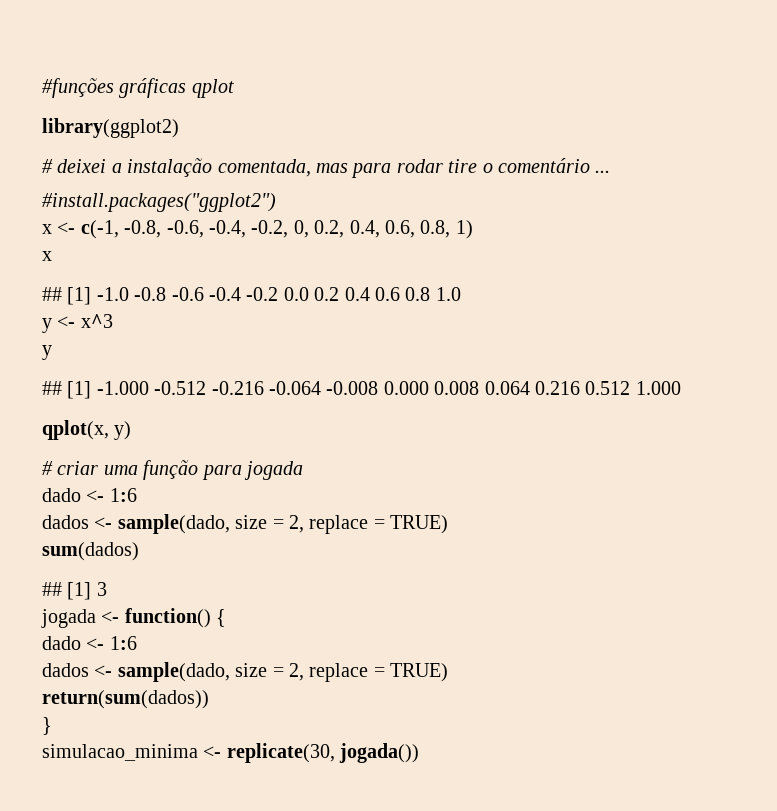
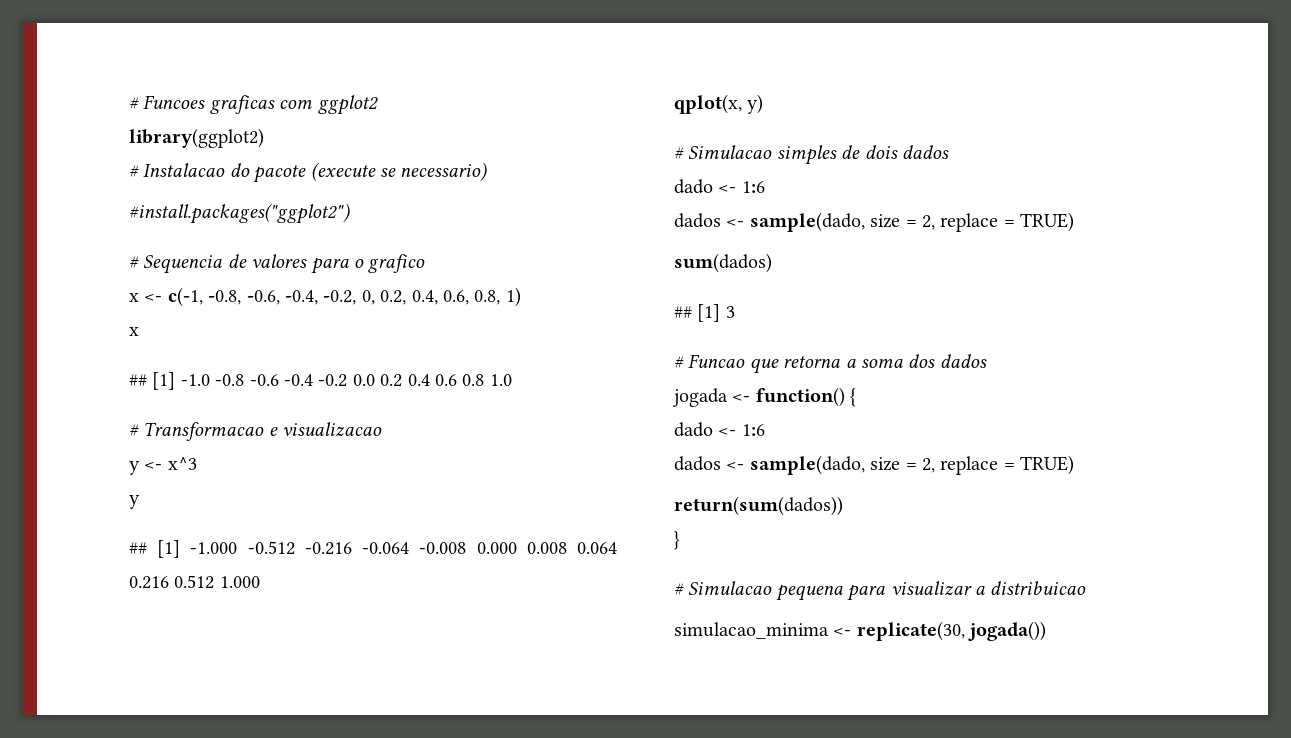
- #funções gráficas qplot
+ # Funcoes graficas com ggplot2
  library(ggplot2)
- # deixei a instalação comentada, mas para rodar tire o comentário ...
+ # Instalacao do pacote (execute se necessario)
  #install.packages("ggplot2")
+ # Sequencia de valores para o grafico
+ # Transformacao e visualizacao
- # criar uma função para jogada
+ # Simulacao simples de dois dados
+ # Funcao que retorna a soma dos dados
+ # Simulacao pequena para visualizar a distribuicao

